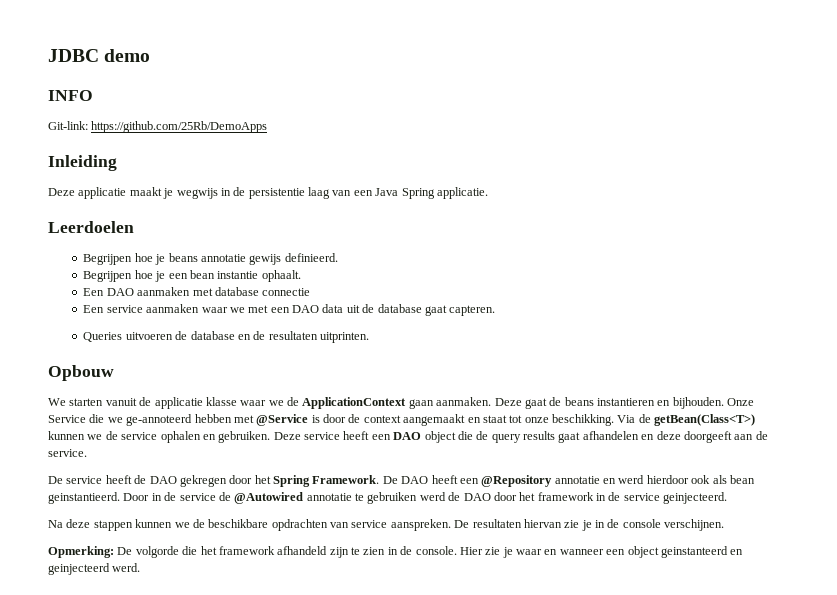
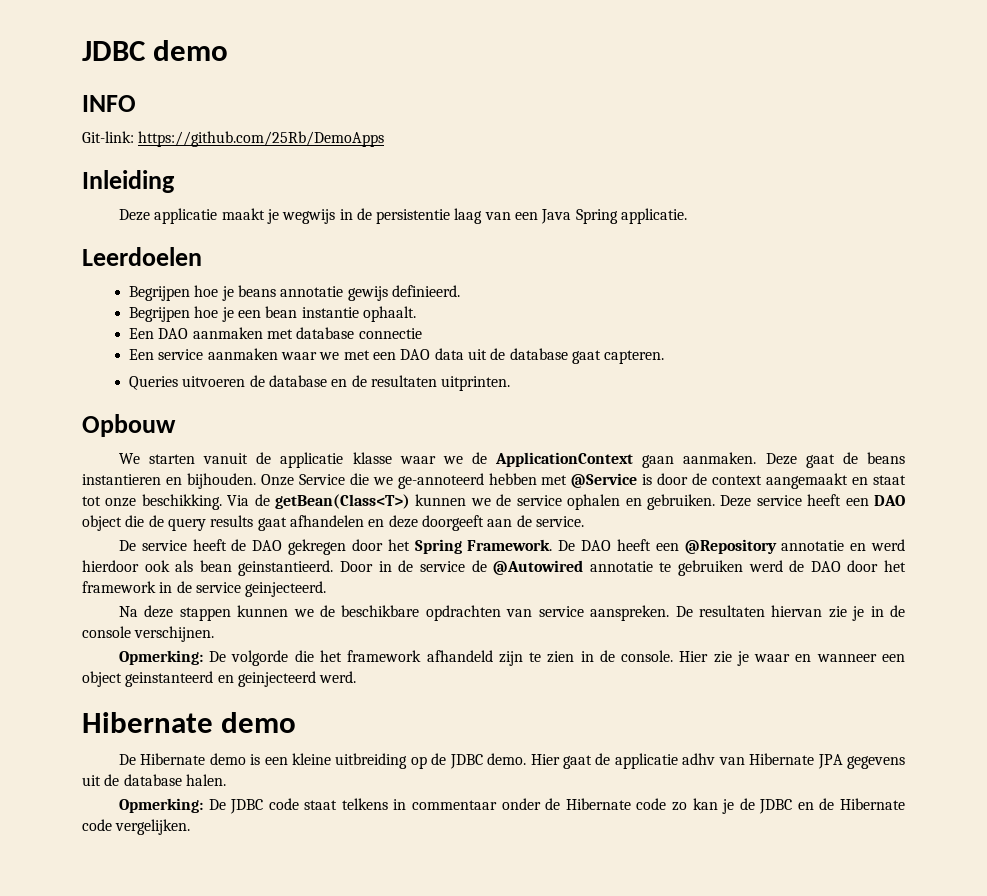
  Hier zie je waar en wanneer een object geinstanteerd en geinjecteerd werd.
+ Hibernate demo
+ De Hibernate demo is een kleine uitbreiding op de JDBC demo. Hier gaat de applicatie adhv van Hibernate JPA gegevens uit de database halen.
+ Opmerking: De JDBC code staat telkens in commentaar onder de Hibernate code zo kan je de JDBC en de Hibernate code vergelijken.

